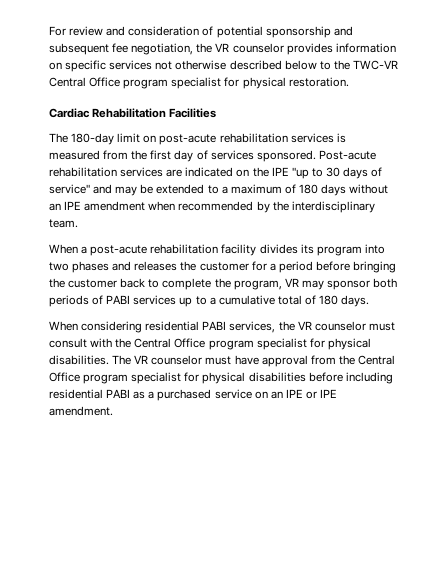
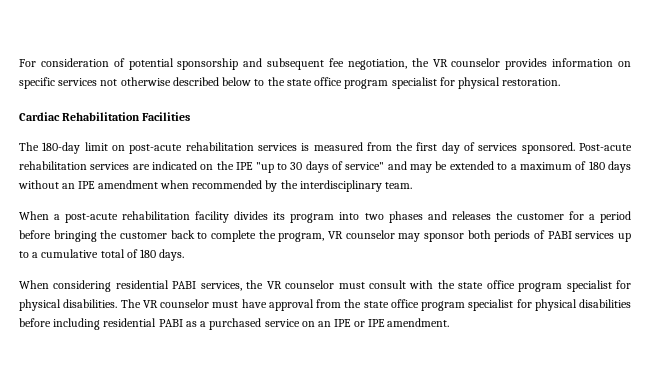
- For review and consideration of potential sponsorship and subsequent fee negotiation, the VR counselor provides information on specific services not otherwise described below to the TWC-VR Central Office program specialist for physical restoration.
+ For consideration of potential sponsorship and subsequent fee negotiation, the VR counselor provides information on specific services not otherwise described below to the state office program specialist for physical restoration.
- When a post-acute rehabilitation facility divides its program into two phases and releases the customer for a period before bringing the customer back to complete the program, VR may sponsor both periods of PABI services up to a cumulative total of 180 days.
+ When a post-acute rehabilitation facility divides its program into two phases and releases the customer for a period before bringing the customer back to complete the program, VR counselor may sponsor both periods of PABI services up to a cumulative total of 180 days.
- When considering residential PABI services, the VR counselor must consult with the Central Office program specialist for physical disabilities.
+ When considering residential PABI services, the VR counselor must consult with the state office program specialist for physical disabilities.
- The VR counselor must have approval from the Central Office program specialist for physical disabilities before including residential PABI as a purchased service on an IPE or IPE amendment.
+ The VR counselor must have approval from the state office program specialist for physical disabilities before including residential PABI as a purchased service on an IPE or IPE amendment.

